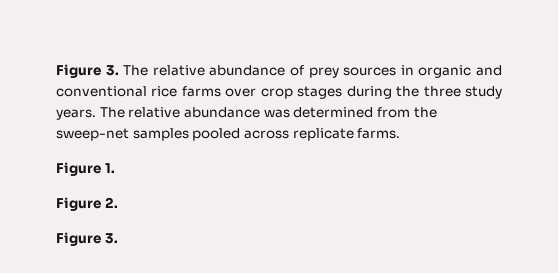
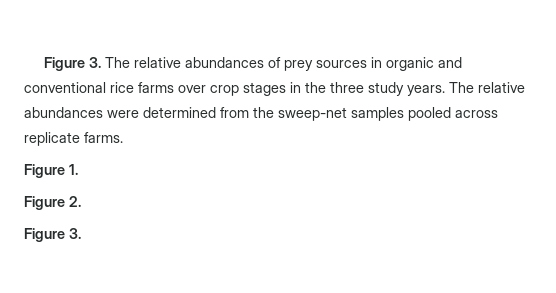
- Figure 3. The relative abundance of prey sources in organic and conventional rice farms over crop stages during the three study years.
+ Figure 3. The relative abundances of prey sources in organic and conventional rice farms over crop stages in the three study years.
- The relative abundance was determined from the sweep-net samples pooled across replicate farms.
+ The relative abundances were determined from the sweep-net samples pooled across replicate farms.

